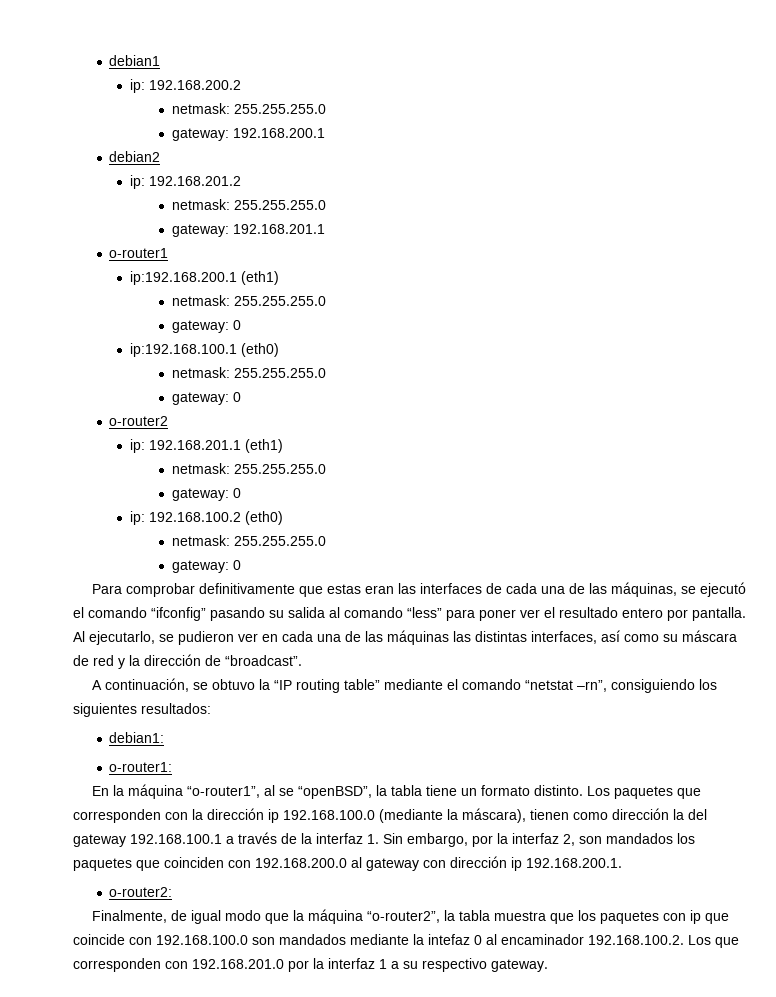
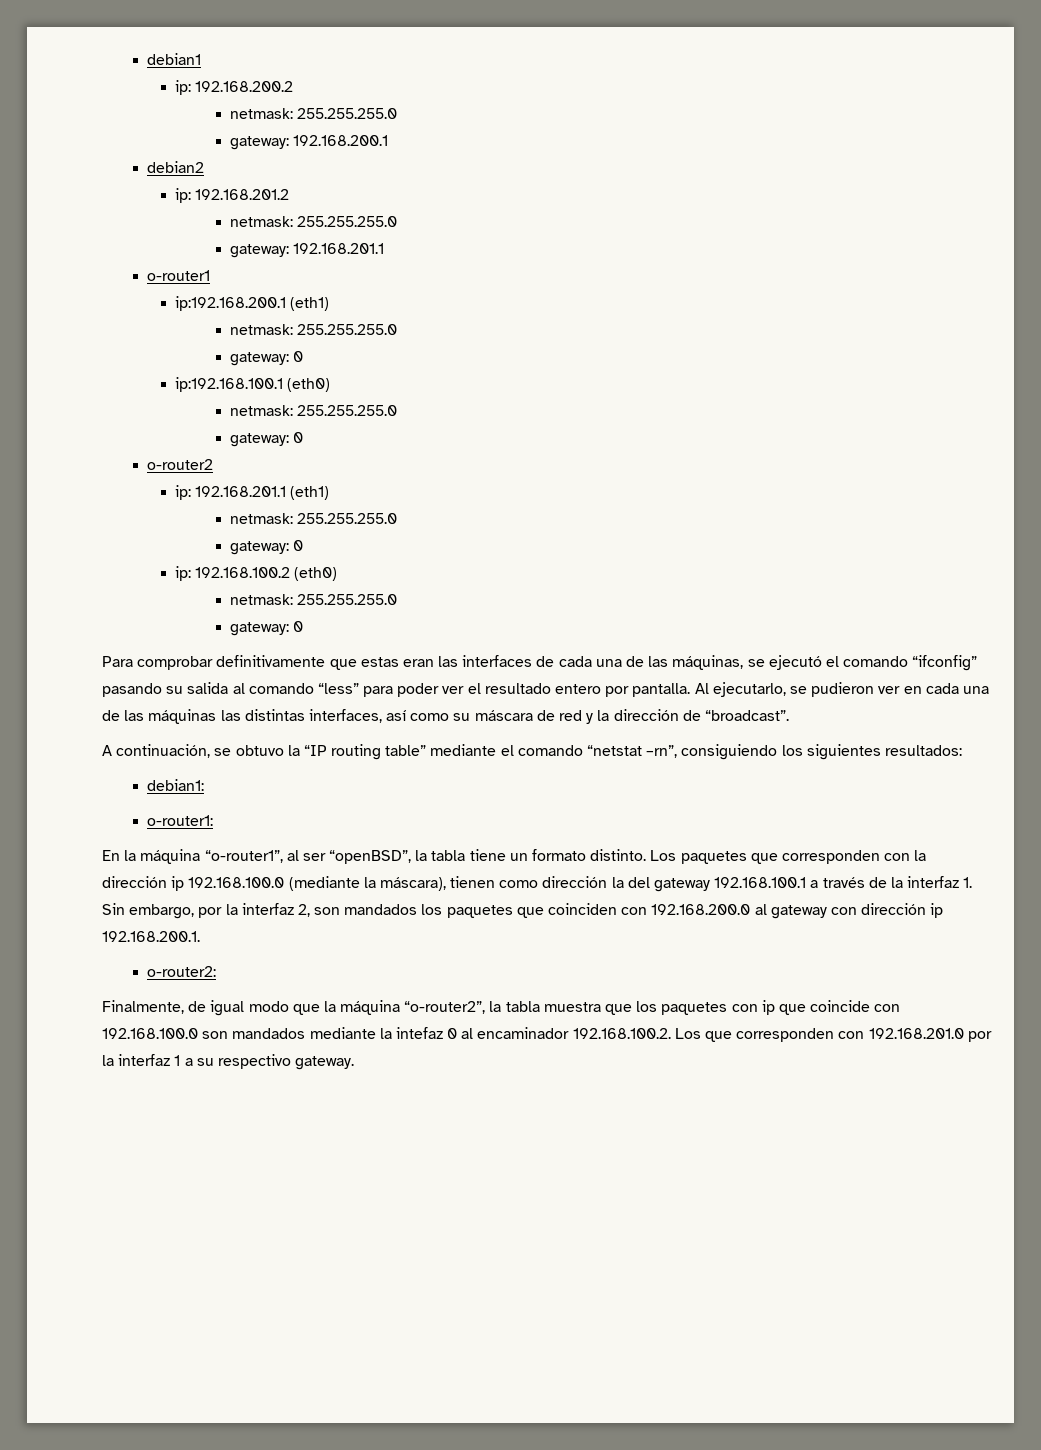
- Para comprobar definitivamente que estas eran las interfaces de cada una de las máquinas, se ejecutó el comando “ifconfig” pasando su salida al comando “less” para poner ver el resultado entero por pantalla.
+ Para comprobar definitivamente que estas eran las interfaces de cada una de las máquinas, se ejecutó el comando “ifconfig” pasando su salida al comando “less” para poder ver el resultado entero por pantalla.
- En la máquina “o-router1”, al se “openBSD”, la tabla tiene un formato distinto.
+ En la máquina “o-router1”, al ser “openBSD”, la tabla tiene un formato distinto.

